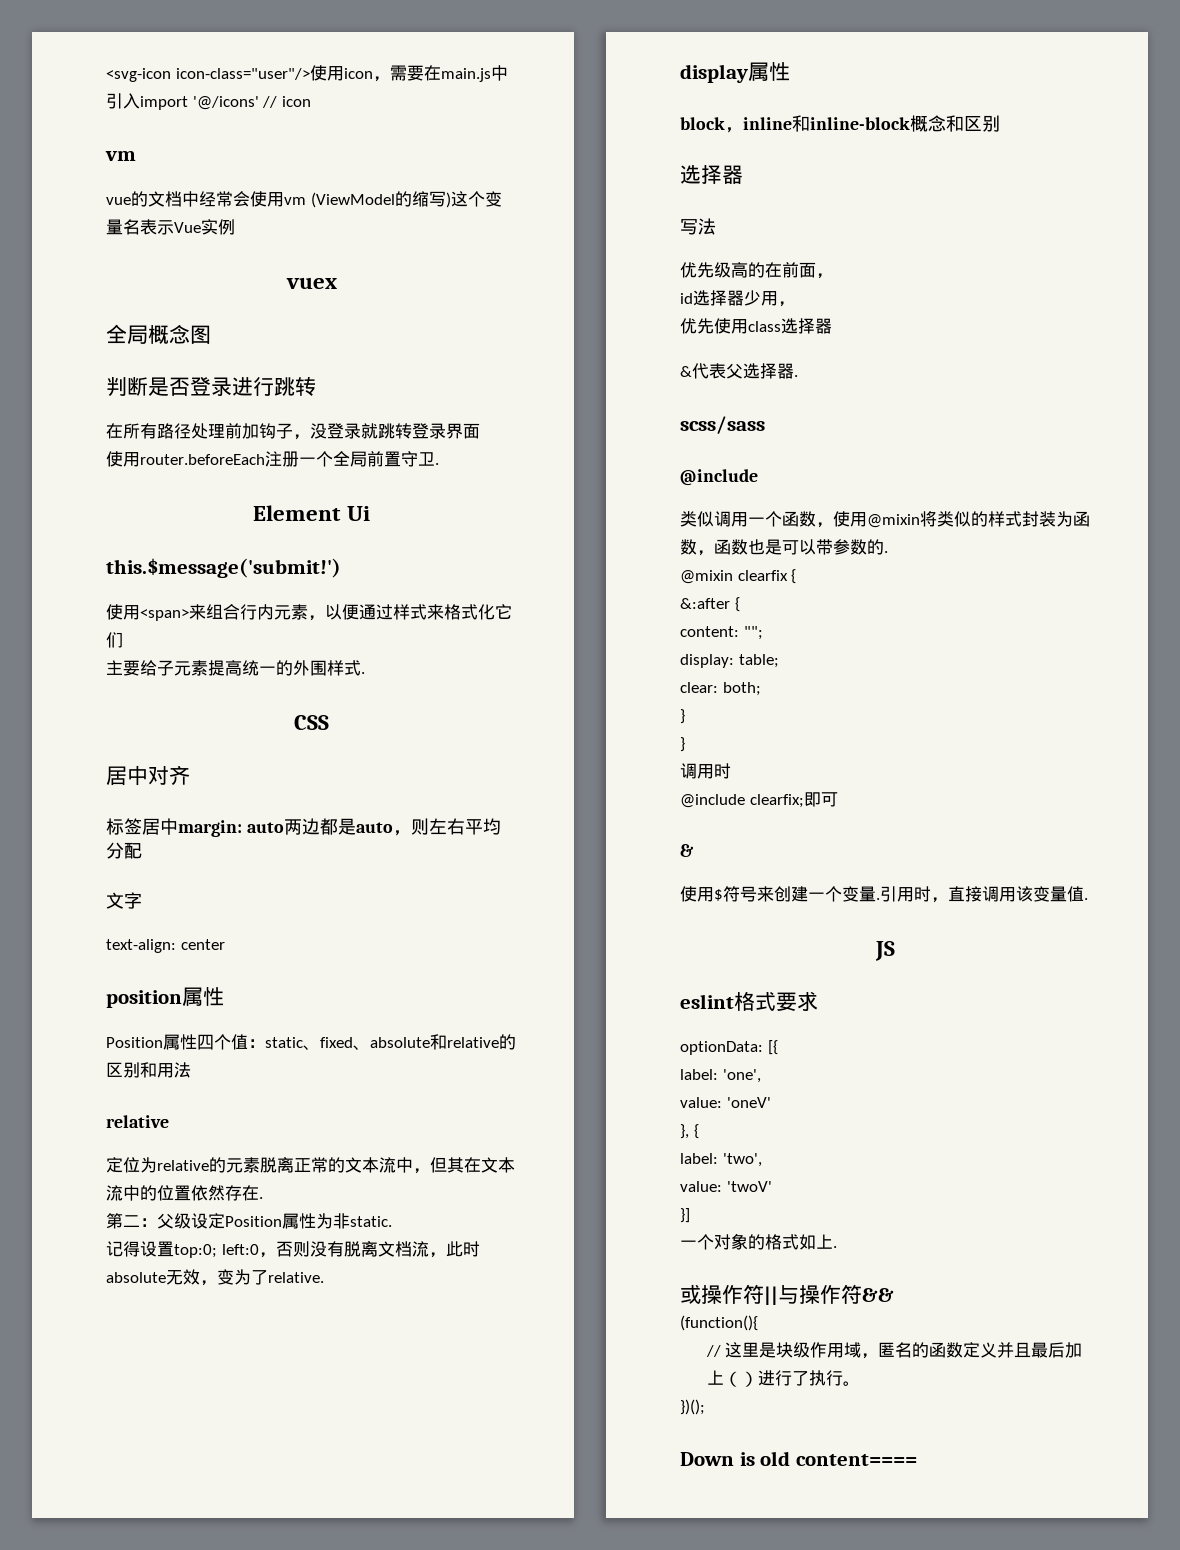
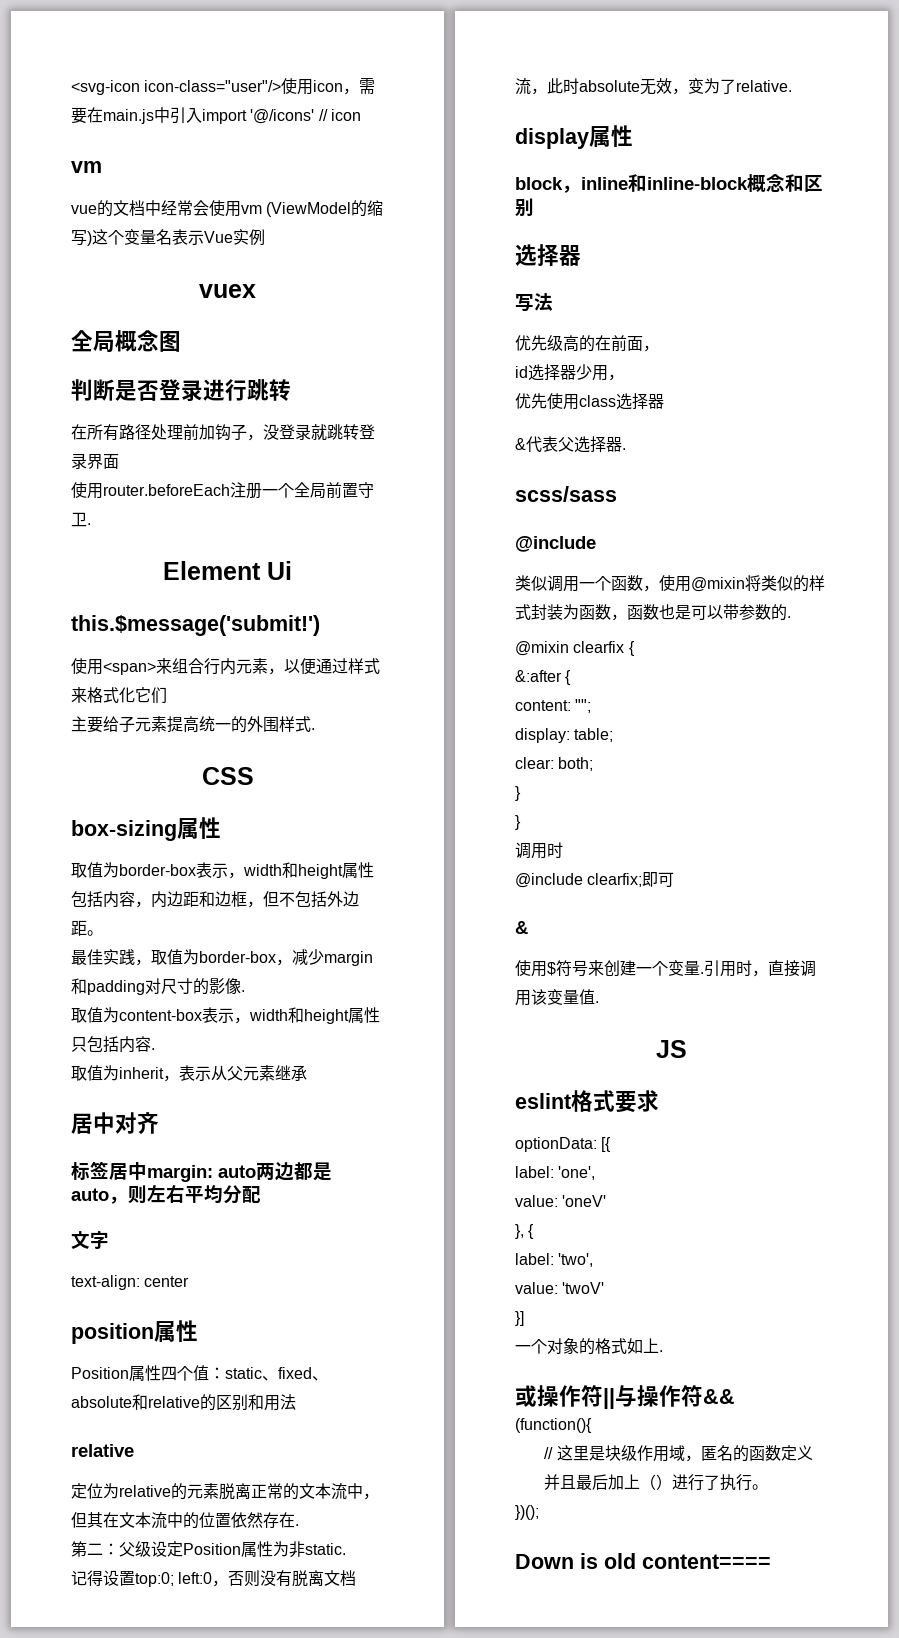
+ box-sizing属性
+ 取值为border-box表示，width和height属性包括内容，内边距和边框，但不包括外边距。
+ 最佳实践，取值为border-box，减少margin和padding对尺寸的影像.
+ 取值为content-box表示，width和height属性只包括内容.
+ 取值为inherit，表示从父元素继承

